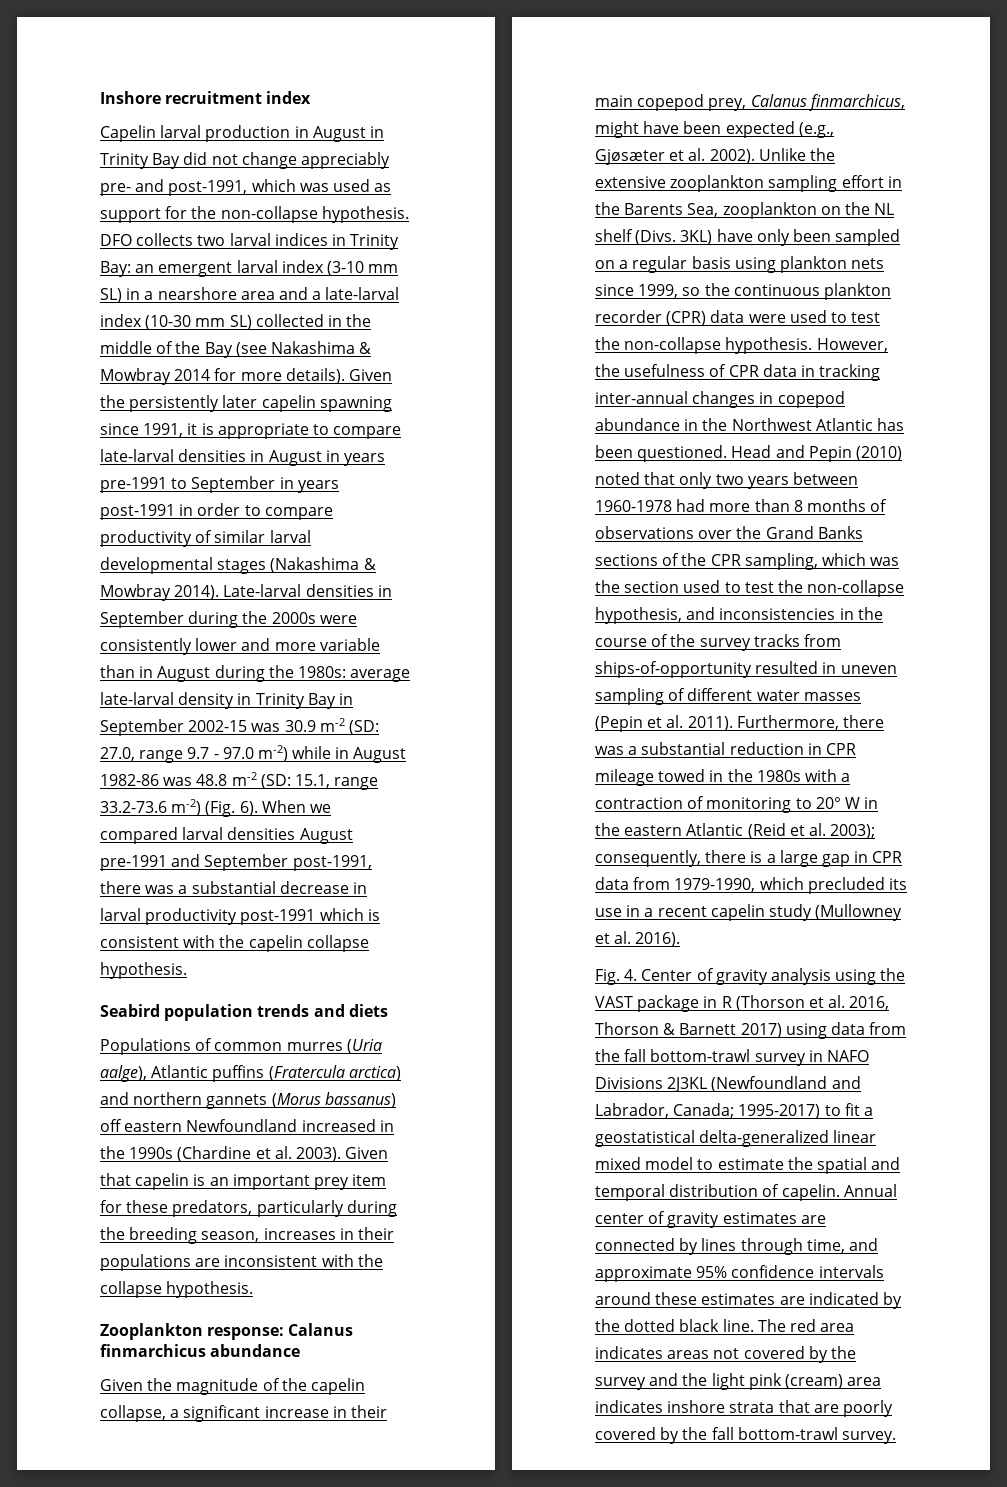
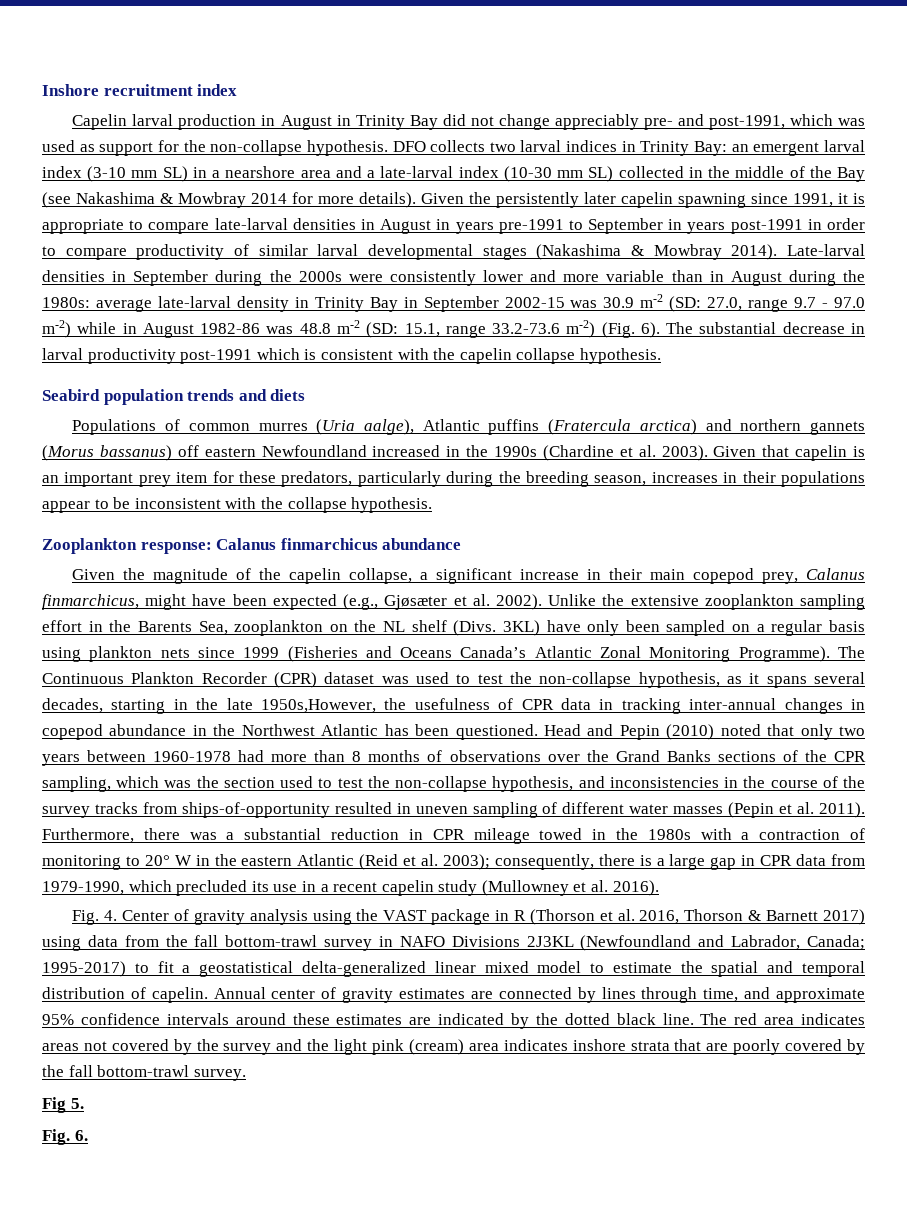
- When we compared larval densities August pre-1991 and September post-1991, there was a substantial decrease in larval productivity post-1991 which is consistent with the capelin collapse hypothesis.
+ The substantial decrease in larval productivity post-1991 which is consistent with the capelin collapse hypothesis.
- Given that capelin is an important prey item for these predators, particularly during the breeding season, increases in their populations are inconsistent with the collapse hypothesis.
+ Given that capelin is an important prey item for these predators, particularly during the breeding season, increases in their populations appear to be inconsistent with the collapse hypothesis.
- 3KL) have only been sampled on a regular basis using plankton nets since 1999, so the continuous plankton recorder (CPR) data were used to test the non-collapse hypothesis. However, the usefulness of CPR data in tracking inter-annual changes in copepod abundance in the Northwest Atlantic has been questioned.
+ 3KL) have only been sampled on a regular basis using plankton nets since 1999 (Fisheries and Oceans Canada’s Atlantic Zonal Monitoring Programme). The Continuous Plankton Recorder (CPR) dataset was used to test the non-collapse hypothesis, as it spans several decades, starting in the late 1950s,However, the usefulness of CPR data in tracking inter-annual changes in copepod abundance in the Northwest Atlantic has been questioned.
+ Fig 5.
+ Fig. 6.

